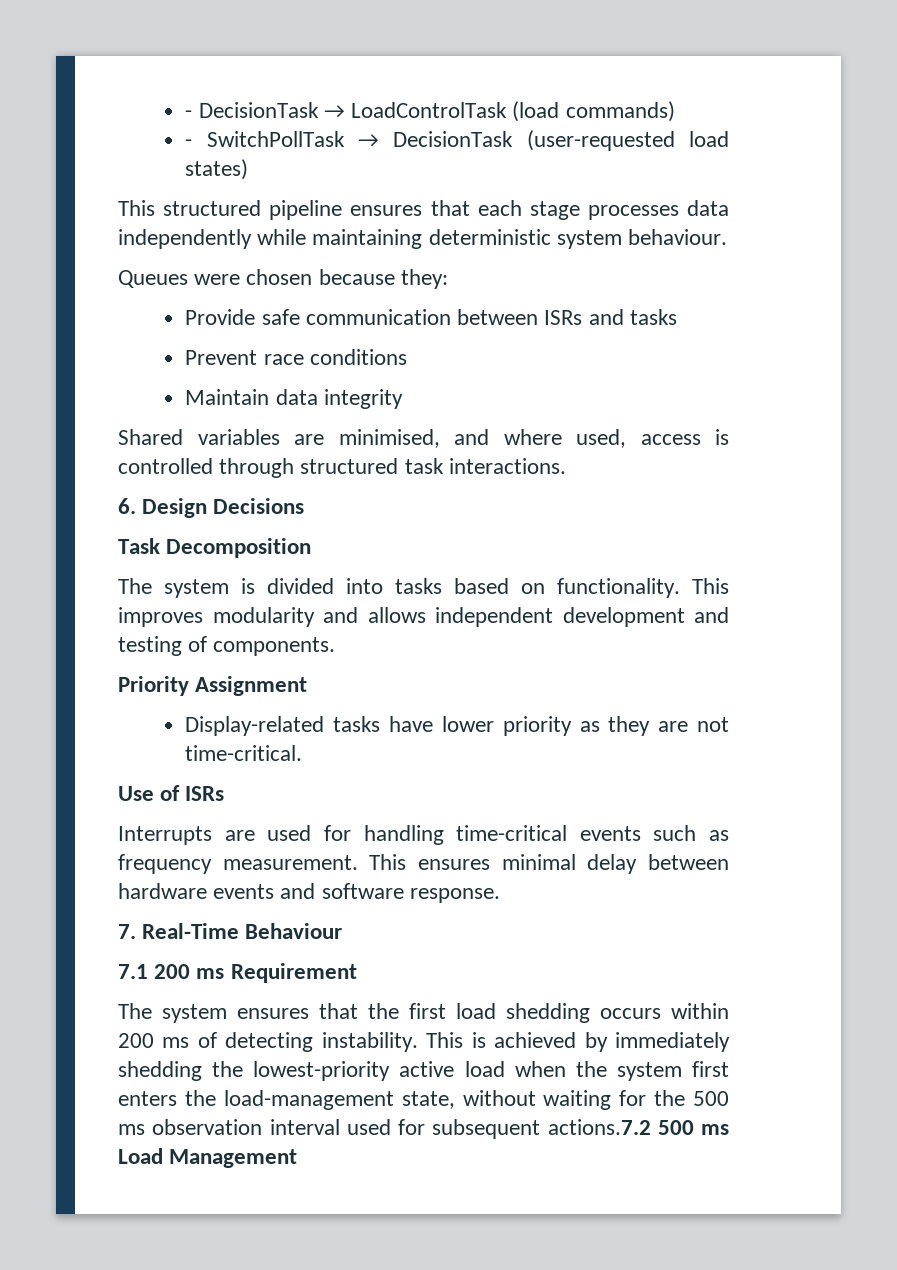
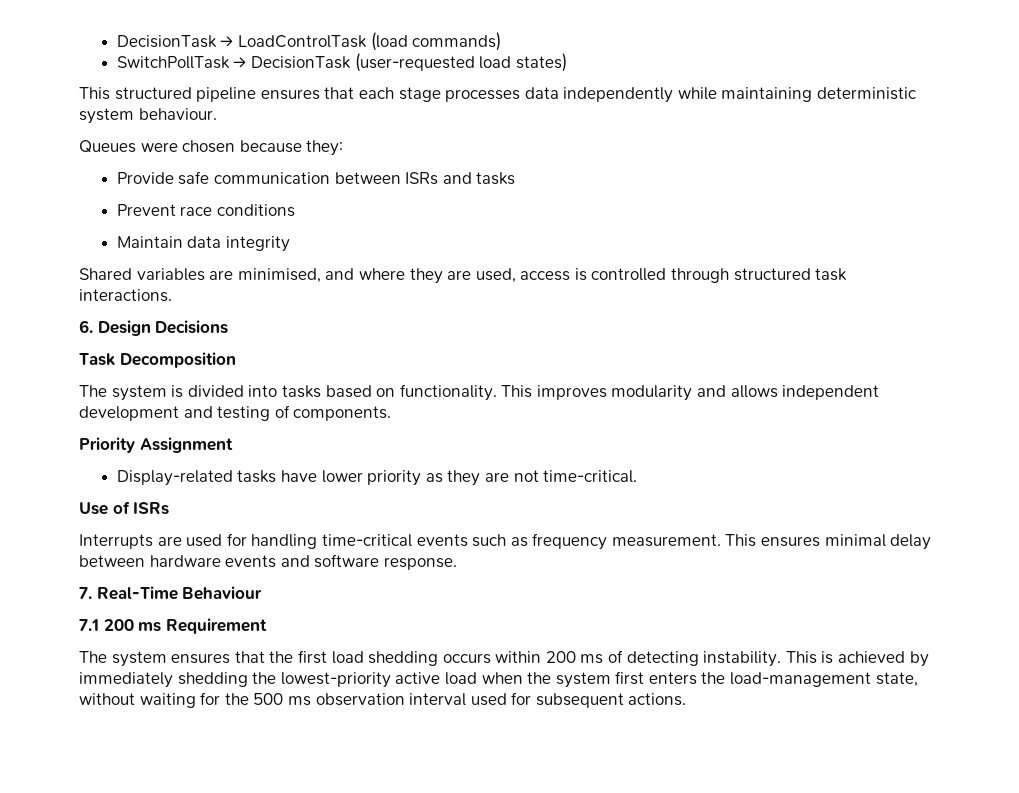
- - DecisionTask → LoadControlTask (load commands)
+ DecisionTask → LoadControlTask (load commands)
- - SwitchPollTask → DecisionTask (user-requested load states)
+ SwitchPollTask → DecisionTask (user-requested load states)
- Shared variables are minimised, and where used, access is controlled through structured task interactions.
+ Shared variables are minimised, and where they are used, access is controlled through structured task interactions.
- This is achieved by immediately shedding the lowest-priority active load when the system first enters the load-management state, without waiting for the 500 ms observation interval used for subsequent actions.7.2 500 ms Load Management
+ This is achieved by immediately shedding the lowest-priority active load when the system first enters the load-management state, without waiting for the 500 ms observation interval used for subsequent actions.

